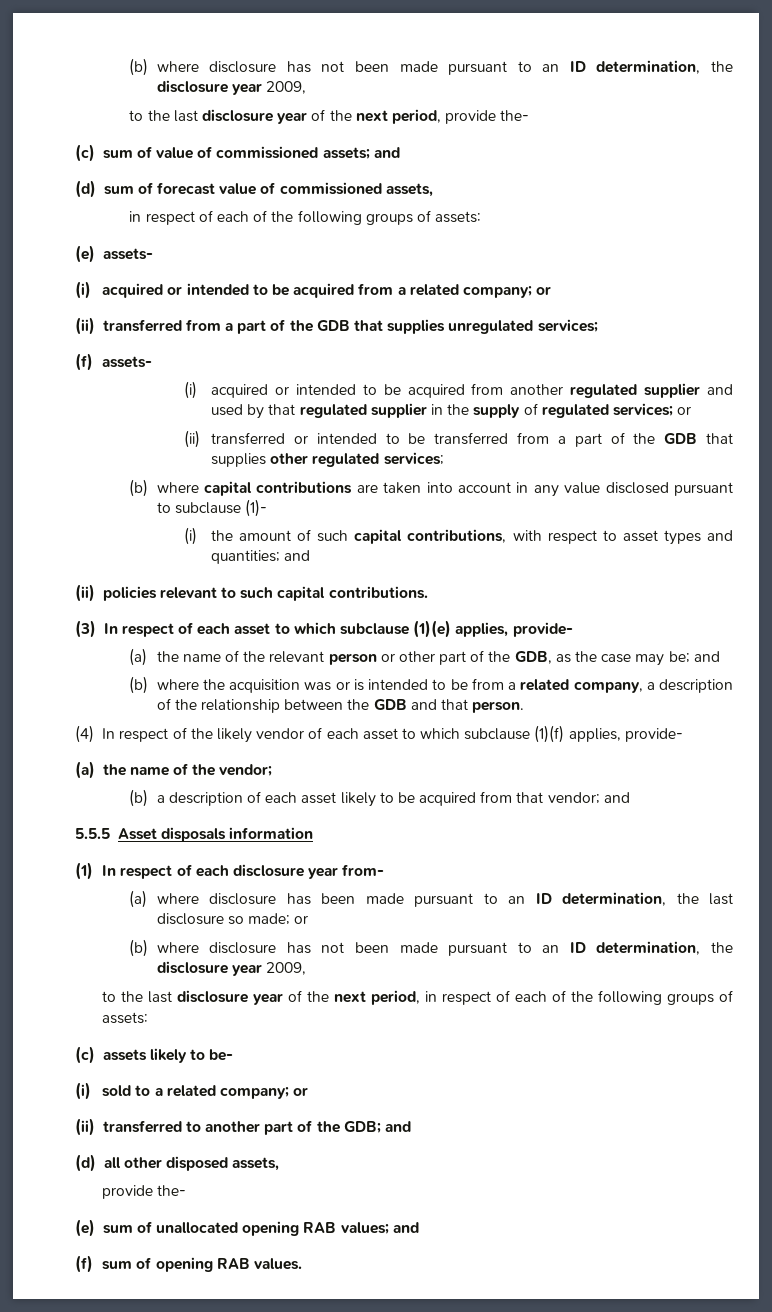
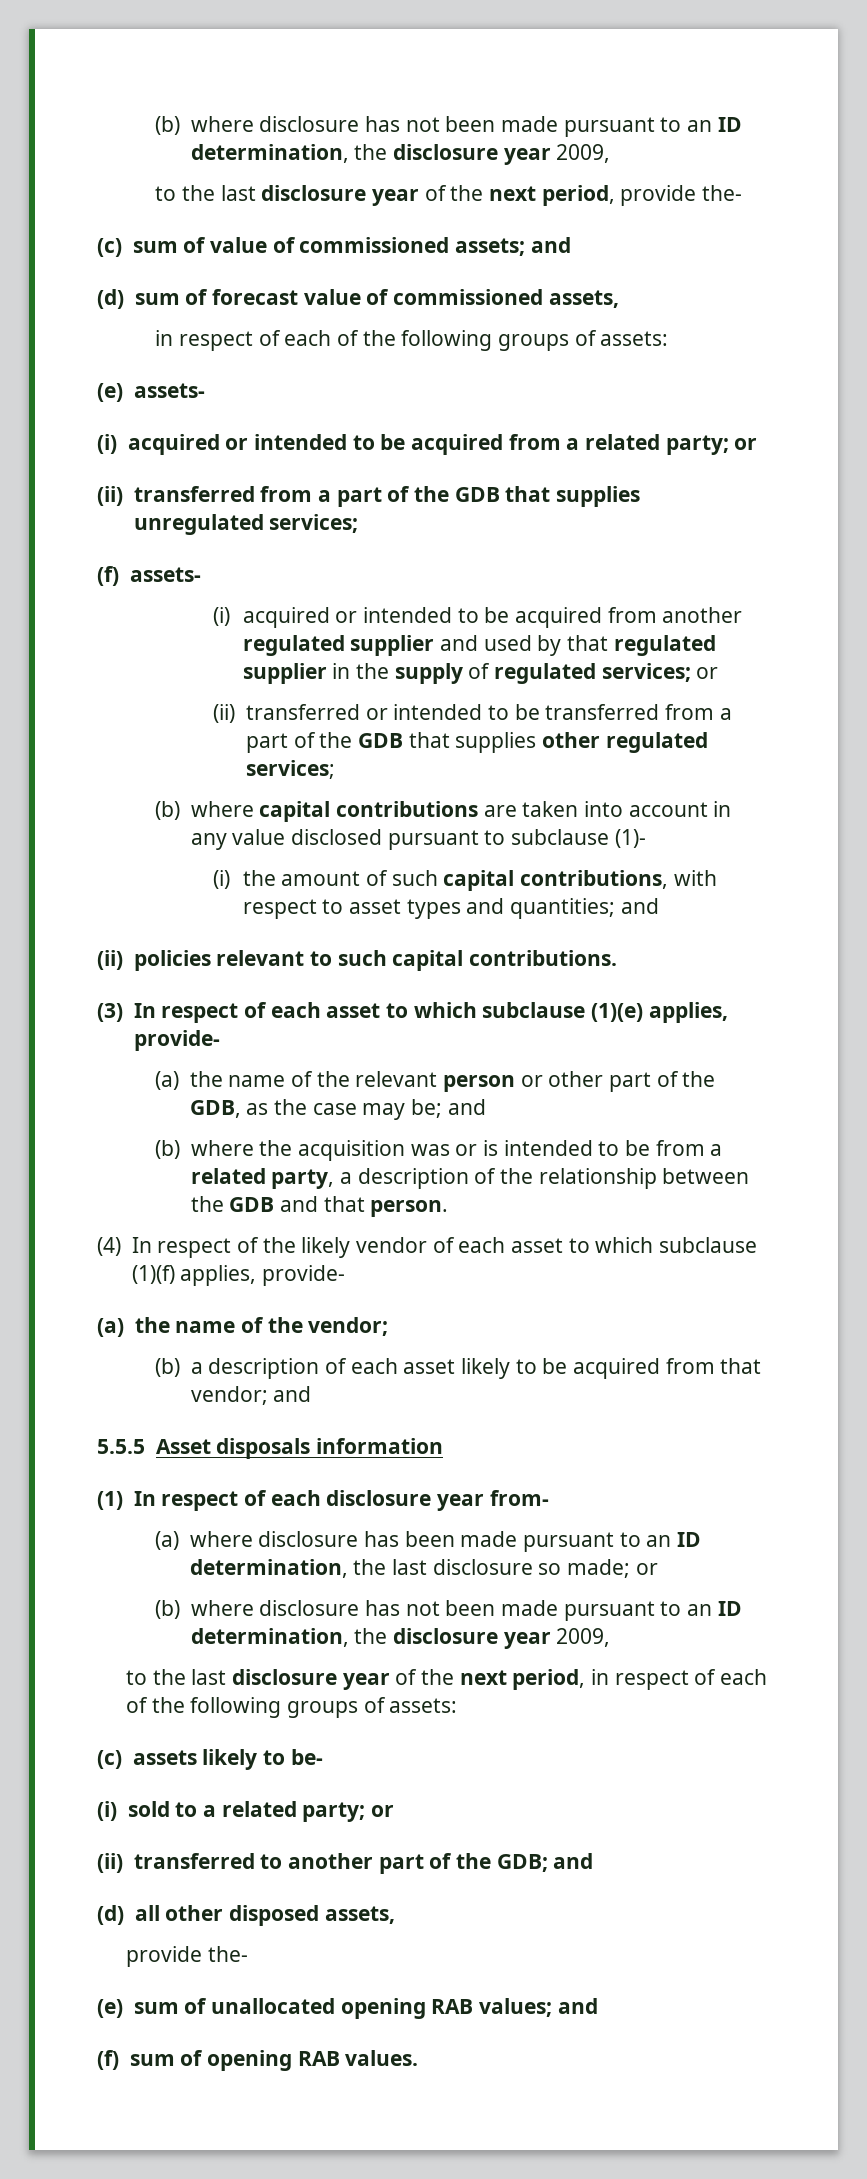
- (i) acquired or intended to be acquired from a related company; or
+ (i) acquired or intended to be acquired from a related party; or
- (b) where the acquisition was or is intended to be from a related company, a description of the relationship between the GDB and that person.
+ (b) where the acquisition was or is intended to be from a related party, a description of the relationship between the GDB and that person.
- (i) sold to a related company; or
+ (i) sold to a related party; or

